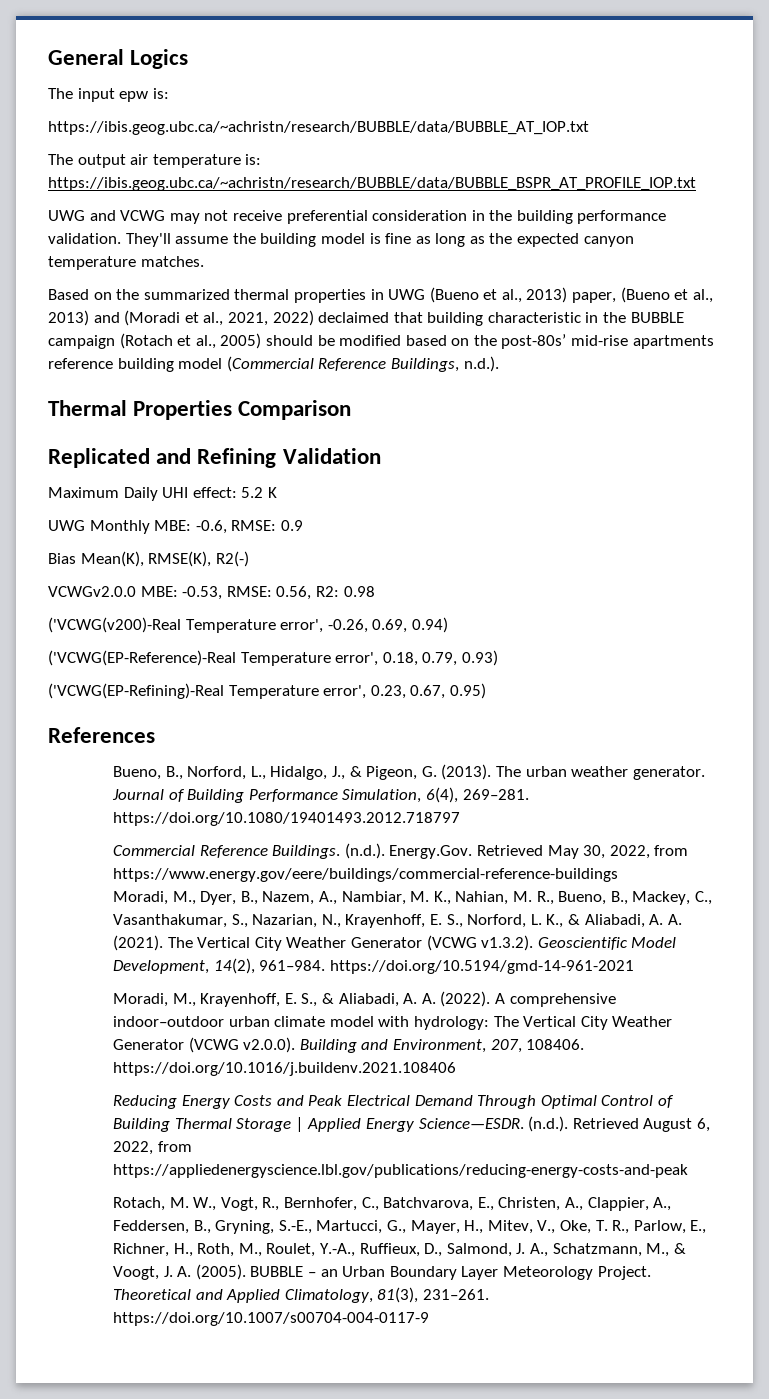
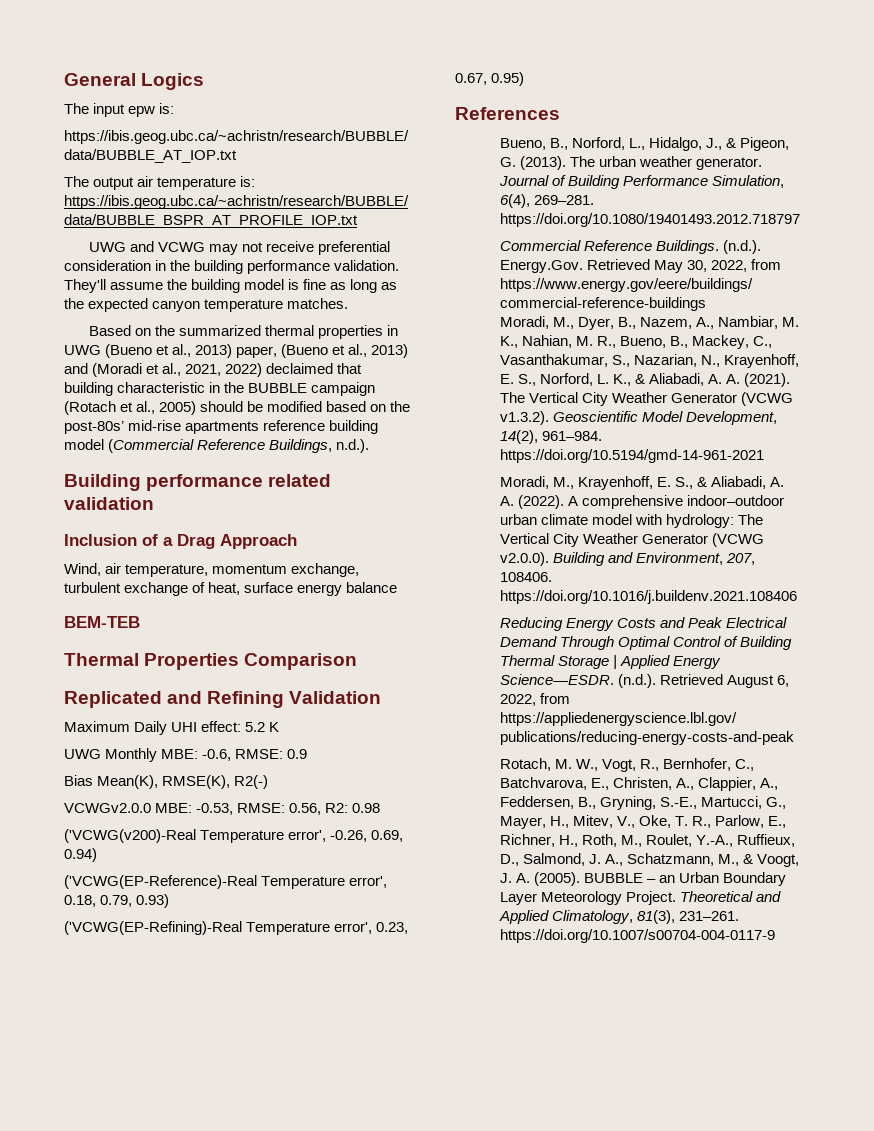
+ Building performance related validation
+ Inclusion of a Drag Approach
+ Wind, air temperature, momentum exchange, turbulent exchange of heat, surface energy balance
+ BEM-TEB

